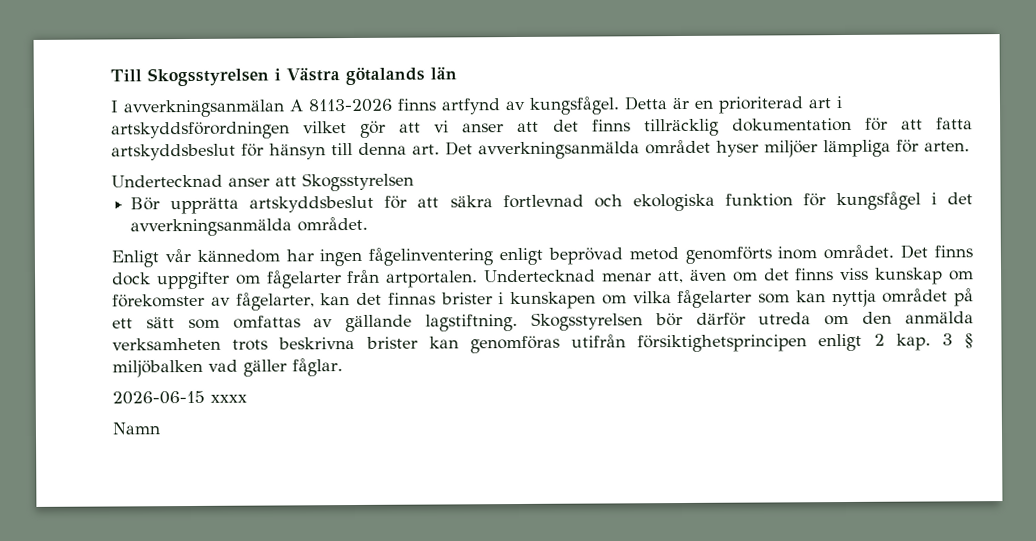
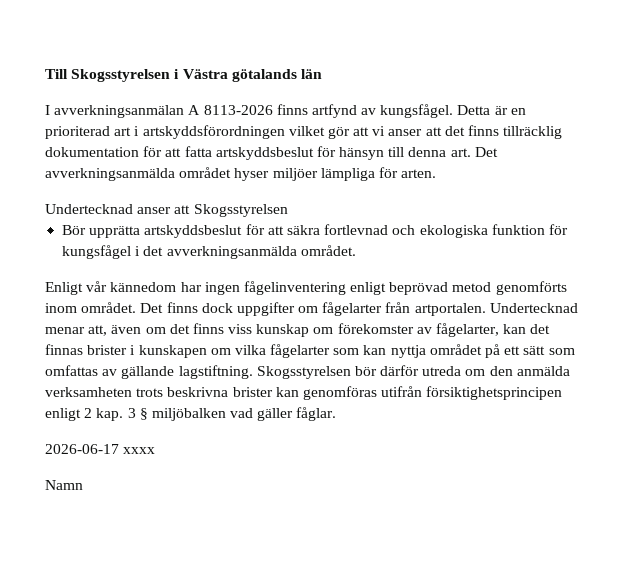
- 2026-06-15 xxxx
+ 2026-06-17 xxxx

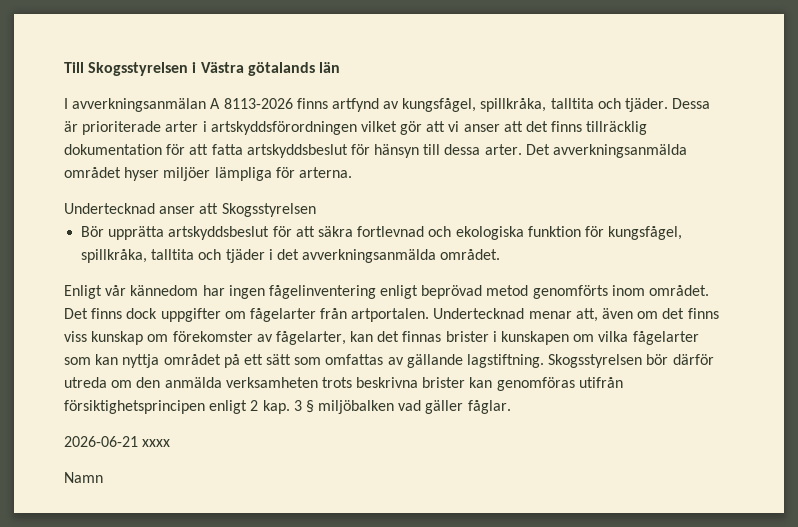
- I avverkningsanmälan A 8113-2026 finns artfynd av kungsfågel. Detta är en prioriterad art i artskyddsförordningen vilket gör att vi anser att det finns tillräcklig dokumentation för att fatta artskyddsbeslut för hänsyn till denna art. Det avverkningsanmälda området hyser miljöer lämpliga för arten.
+ I avverkningsanmälan A 8113-2026 finns artfynd av kungsfågel, spillkråka, talltita och tjäder. Dessa är prioriterade arter i artskyddsförordningen vilket gör att vi anser att det finns tillräcklig dokumentation för att fatta artskyddsbeslut för hänsyn till dessa arter. Det avverkningsanmälda området hyser miljöer lämpliga för arterna.
- Bör upprätta artskyddsbeslut för att säkra fortlevnad och ekologiska funktion för kungsfågel i det avverkningsanmälda området.
+ Bör upprätta artskyddsbeslut för att säkra fortlevnad och ekologiska funktion för kungsfågel, spillkråka, talltita och tjäder i det avverkningsanmälda området.
- 2026-06-17 xxxx
+ 2026-06-21 xxxx

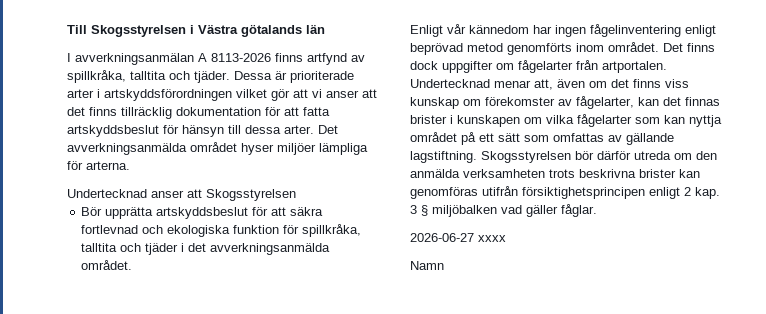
- I avverkningsanmälan A 8113-2026 finns artfynd av kungsfågel, spillkråka, talltita och tjäder.
+ I avverkningsanmälan A 8113-2026 finns artfynd av spillkråka, talltita och tjäder.
- Bör upprätta artskyddsbeslut för att säkra fortlevnad och ekologiska funktion för kungsfågel, spillkråka, talltita och tjäder i det avverkningsanmälda området.
+ Bör upprätta artskyddsbeslut för att säkra fortlevnad och ekologiska funktion för spillkråka, talltita och tjäder i det avverkningsanmälda området.
- 2026-06-21 xxxx
+ 2026-06-27 xxxx

